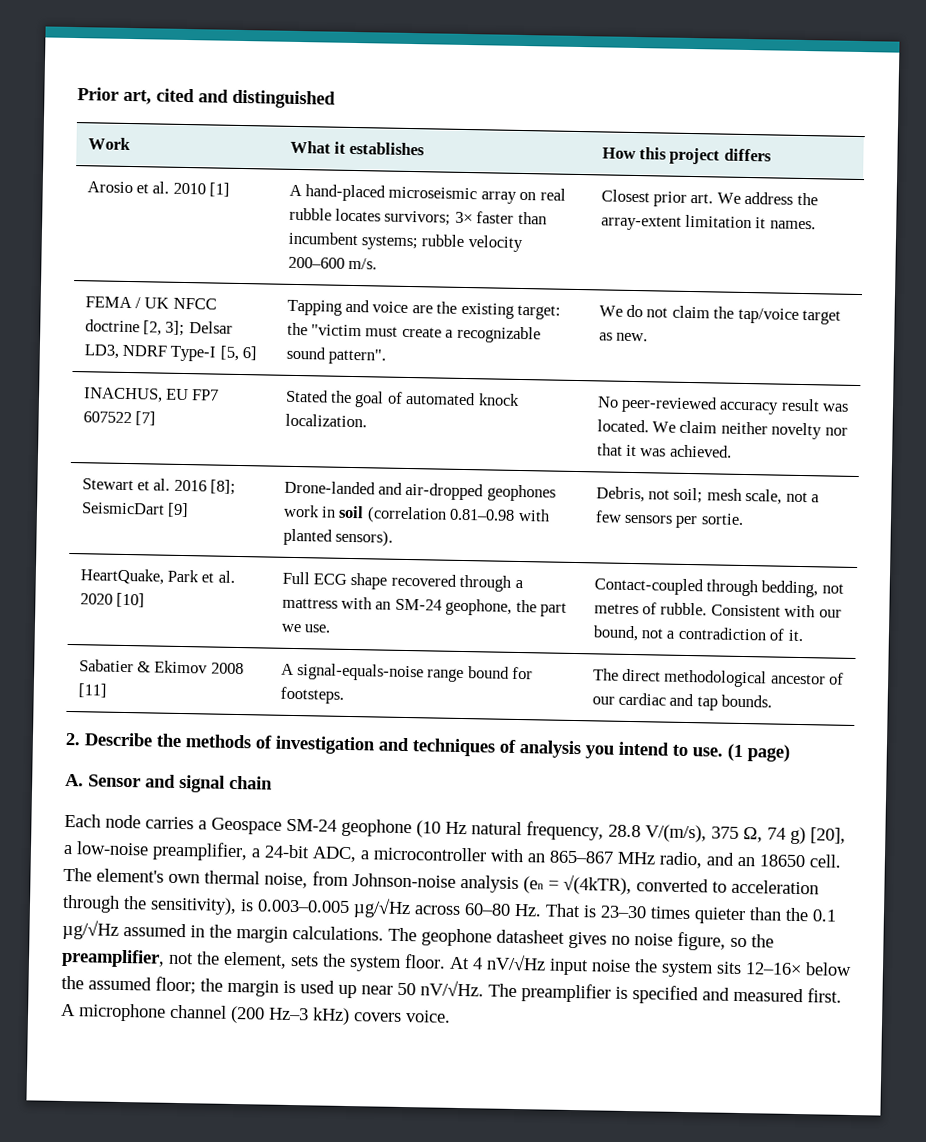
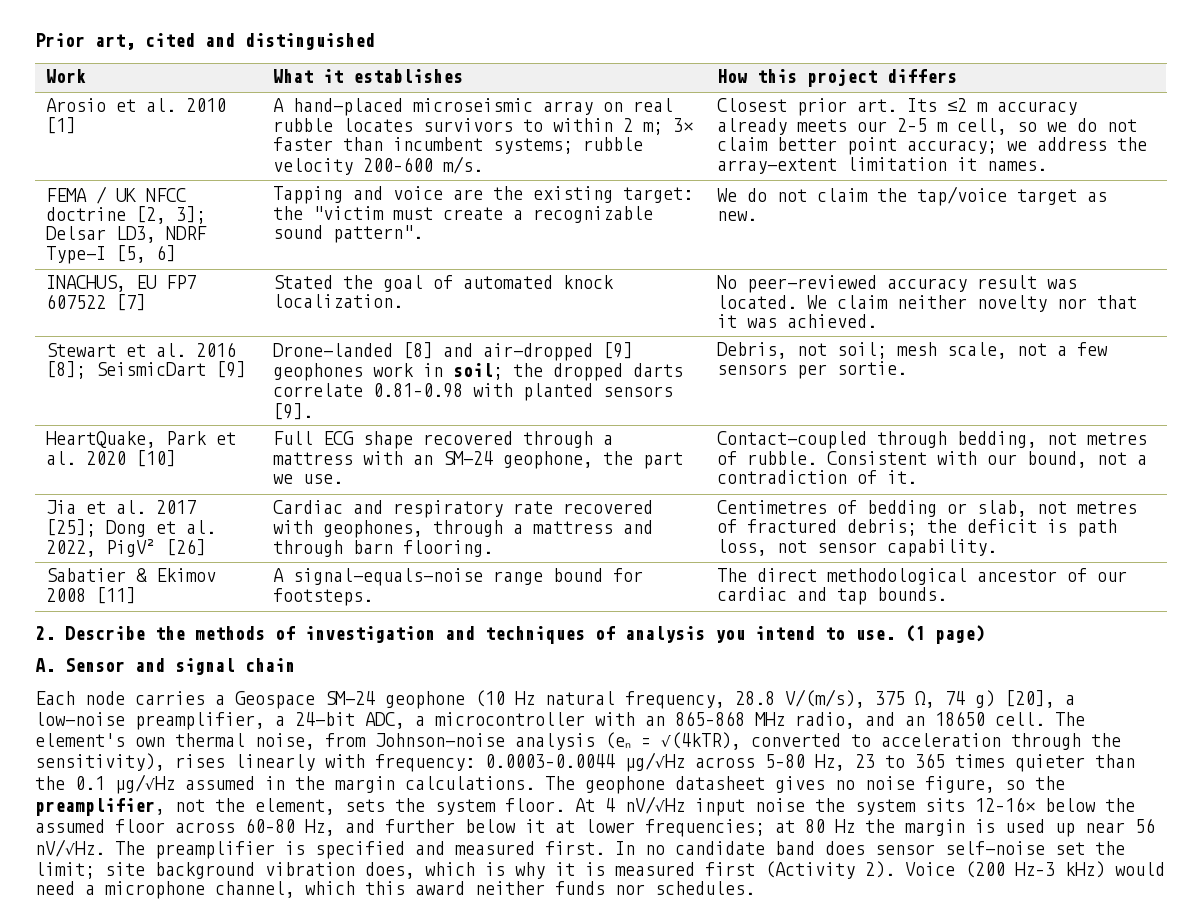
- A hand-placed microseismic array on real rubble locates survivors; 3× faster than incumbent systems; rubble velocity 200–600 m/s.
+ A hand-placed microseismic array on real rubble locates survivors to within 2 m; 3× faster than incumbent systems; rubble velocity 200–600 m/s.
- Closest prior art. We address the array-extent limitation it names.
+ Closest prior art. Its ≤2 m accuracy already meets our 2–5 m cell, so we do not claim better point accuracy; we address the array-extent limitation it names.
- Stewart et al. 2016 [8]; SeismicDart [9] | Drone-landed and air-dropped geophones work in soil (correlation 0.81–0.98 with planted sensors). | Debris, not soil; mesh scale, not a few sensors per sortie.
+ Stewart et al. 2016 [8]; SeismicDart [9] | Drone-landed [8] and air-dropped [9] geophones work in soil; the dropped darts correlate 0.81–0.98 with planted sensors [9]. | Debris, not soil; mesh scale, not a few sensors per sortie.
+ Jia et al. 2017 [25]; Dong et al. 2022, PigV² [26] | Cardiac and respiratory rate recovered with geophones, through a mattress and through barn flooring. | Centimetres of bedding or slab, not metres of fractured debris; the deficit is path loss, not sensor capability.
- Each node carries a Geospace SM-24 geophone (10 Hz natural frequency, 28.8 V/(m/s), 375 Ω, 74 g) [20], a low-noise preamplifier, a 24-bit ADC, a microcontroller with an 865–867 MHz radio, and an 18650 cell.
+ Each node carries a Geospace SM-24 geophone (10 Hz natural frequency, 28.8 V/(m/s), 375 Ω, 74 g) [20], a low-noise preamplifier, a 24-bit ADC, a microcontroller with an 865–868 MHz radio, and an 18650 cell.
- The element's own thermal noise, from Johnson-noise analysis (eₙ = √(4kTR), converted to acceleration through the sensitivity), is 0.003–0.005 µg/√Hz across 60–80 Hz. That is 23–30 times quieter than the 0.1 µg/√Hz assumed in the margin calculations.
+ The element's own thermal noise, from Johnson-noise analysis (eₙ = √(4kTR), converted to acceleration through the sensitivity), rises linearly with frequency: 0.0003–0.0044 µg/√Hz across 5–80 Hz, 23 to 365 times quieter than the 0.1 µg/√Hz assumed in the margin calculations.
- At 4 nV/√Hz input noise the system sits 12–16× below the assumed floor; the margin is used up near 50 nV/√Hz.
+ At 4 nV/√Hz input noise the system sits 12–16× below the assumed floor across 60–80 Hz, and further below it at lower frequencies; at 80 Hz the margin is used up near 56 nV/√Hz.
- A microphone channel (200 Hz–3 kHz) covers voice.
+ In no candidate band does sensor self-noise set the limit; site background vibration does, which is why it is measured first (Activity 2). Voice (200 Hz–3 kHz) would need a microphone channel, which this award neither funds nor schedules.

